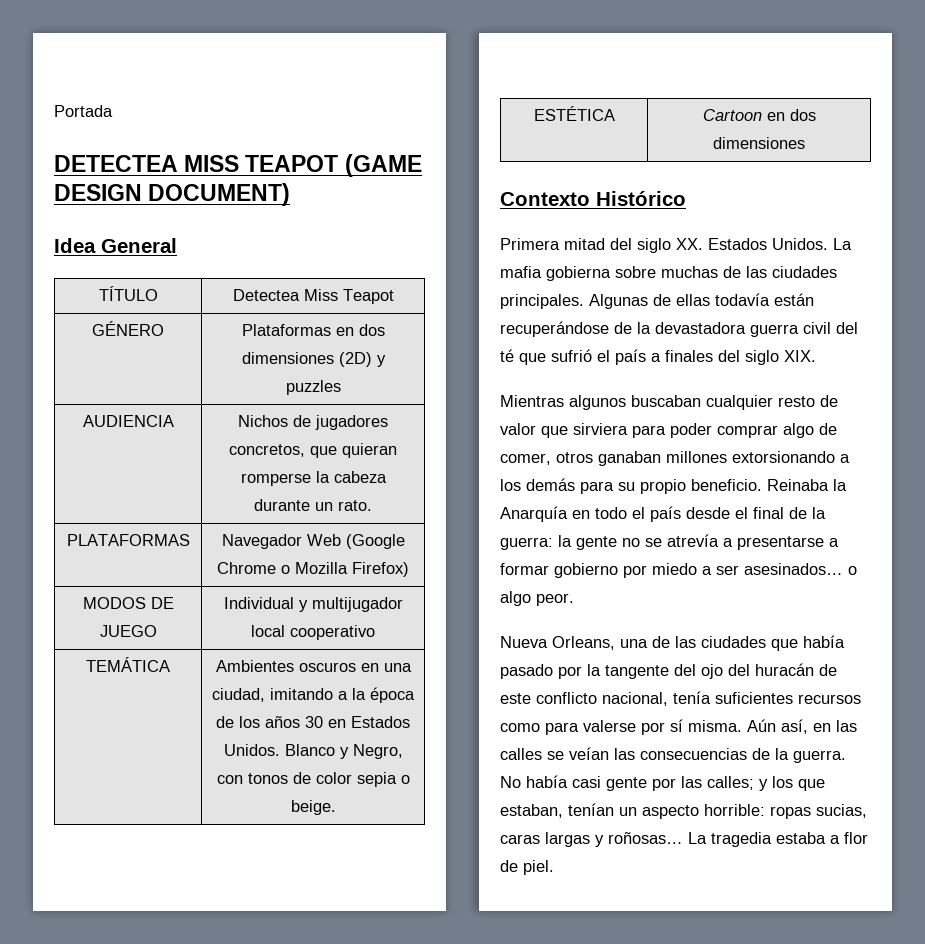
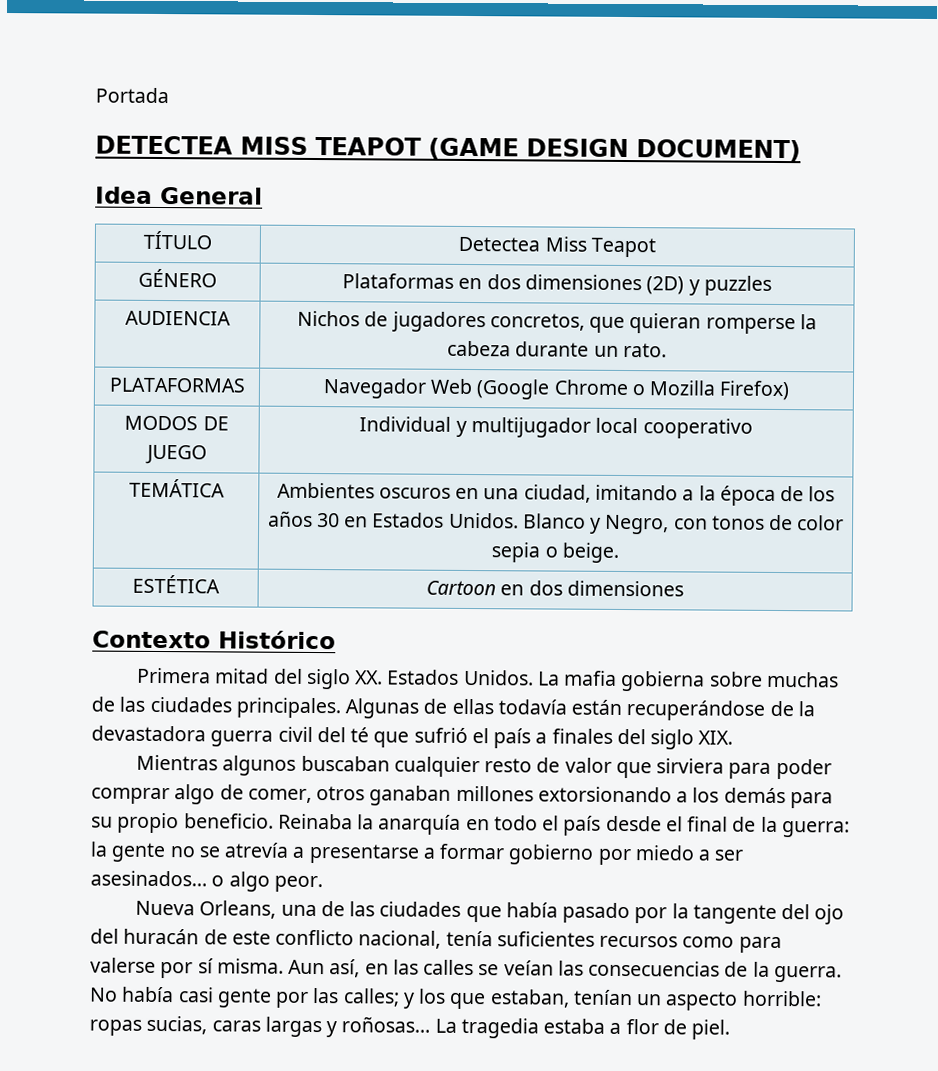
- Reinaba la Anarquía en todo el país desde el final de la guerra: la gente no se atrevía a presentarse a formar gobierno por miedo a ser asesinados… o algo peor.
+ Reinaba la anarquía en todo el país desde el final de la guerra: la gente no se atrevía a presentarse a formar gobierno por miedo a ser asesinados… o algo peor.
- Aún así, en las calles se veían las consecuencias de la guerra.
+ Aun así, en las calles se veían las consecuencias de la guerra.

